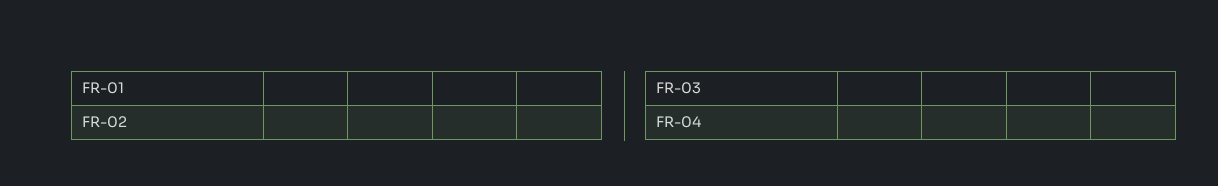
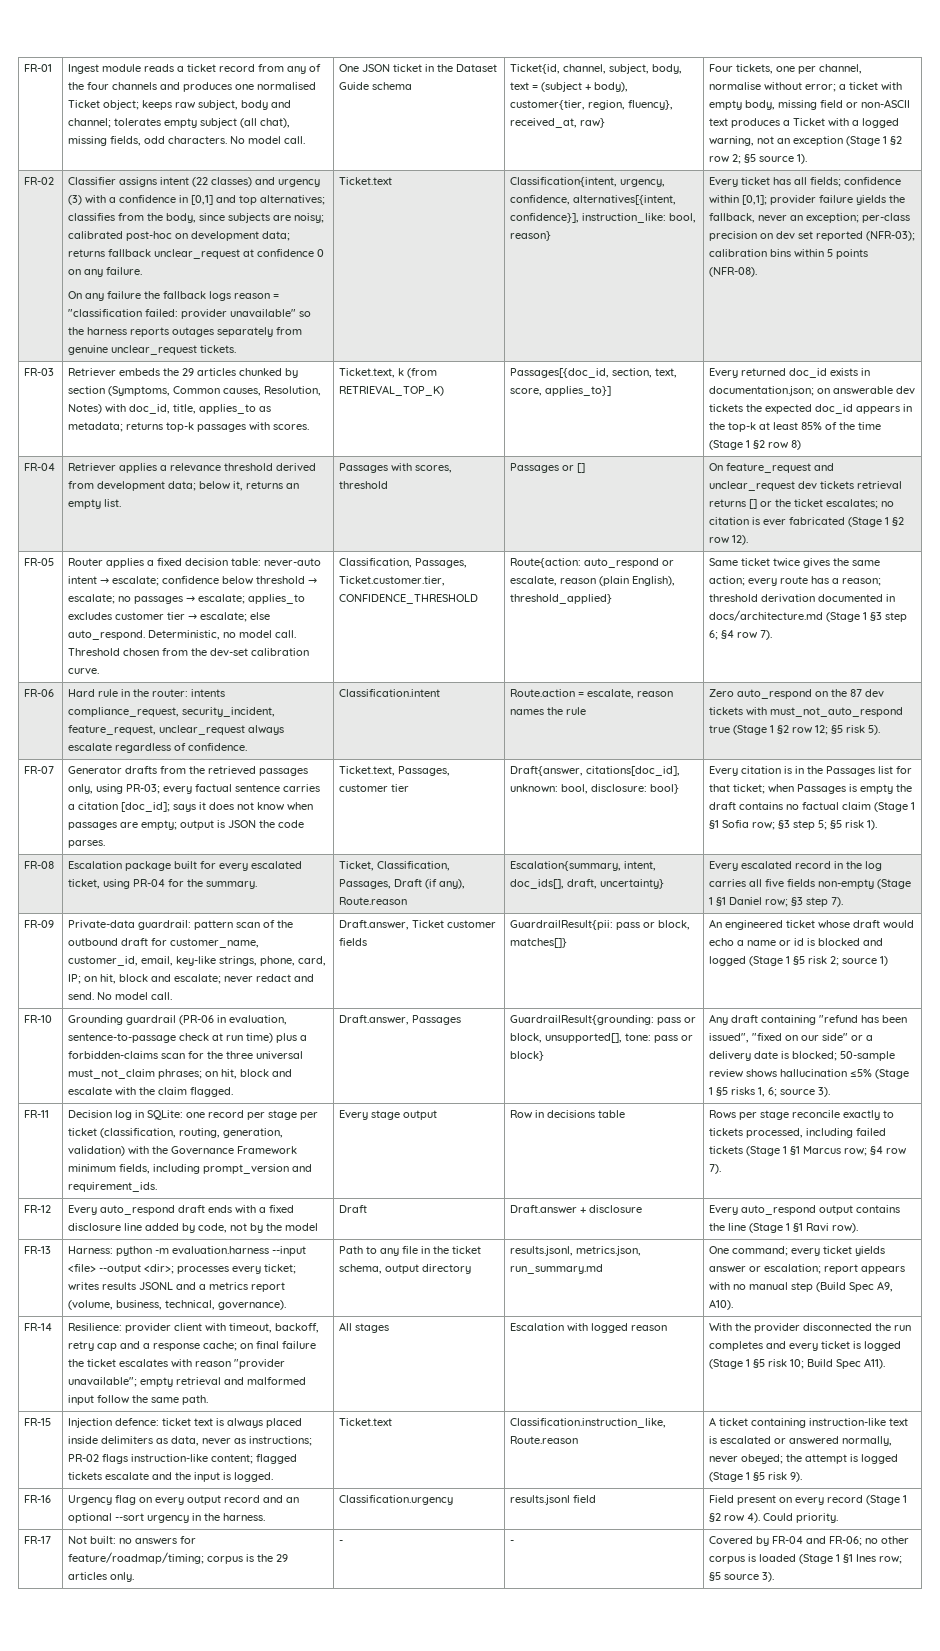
- FR-02 | | | |
- FR-03 | | | |
- FR-04 | | | |
+ Ingest module reads a ticket record from any of the four channels and produces one normalised Ticket object; keeps raw subject, body and channel; tolerates empty subject (all chat), missing fields, odd characters. No model call. | One JSON ticket in the Dataset Guide schema | Ticket{id, channel, subject, body, text = (subject + body), customer{tier, region, fluency}, received_at, raw} | Four tickets, one per channel, normalise without error; a ticket with empty body, missing field or non-ASCII text produces a Ticket with a logged warning, not an exception (Stage 1 §2 row 2; §5 source 1).
+ FR-02 | Classifier assigns intent (22 classes) and urgency (3) with a confidence in [0,1] and top alternatives; classifies from the body, since subjects are noisy; calibrated post-hoc on development data; returns fallback unclear_request at confidence 0 on any failure.
+ On any failure the fallback logs reason = "classification failed: provider unavailable" so the harness reports outages separately from genuine unclear_request tickets. | Ticket.text | Classification{intent, urgency, confidence, alternatives[{intent, confidence}], instruction_like: bool, reason} | Every ticket has all fields; confidence within [0,1]; provider failure yields the fallback, never an exception; per-class precision on dev set reported (NFR-03); calibration bins within 5 points (NFR-08).
+ FR-03 | Retriever embeds the 29 articles chunked by section (Symptoms, Common causes, Resolution, Notes) with doc_id, title, applies_to as metadata; returns top-k passages with scores. | Ticket.text, k (from RETRIEVAL_TOP_K) | Passages[{doc_id, section, text, score, applies_to}] | Every returned doc_id exists in documentation.json; on answerable dev tickets the expected doc_id appears in the top-k at least 85% of the time (Stage 1 §2 row 8)
+ FR-04 | Retriever applies a relevance threshold derived from development data; below it, returns an empty list. | Passages with scores, threshold | Passages or [] | On feature_request and unclear_request dev tickets retrieval returns [] or the ticket escalates; no citation is ever fabricated (Stage 1 §2 row 12).
+ FR-05 | Router applies a fixed decision table: never-auto intent → escalate; confidence below threshold → escalate; no passages → escalate; applies_to excludes customer tier → escalate; else auto_respond. Deterministic, no model call. Threshold chosen from the dev-set calibration curve. | Classification, Passages, Ticket.customer.tier, CONFIDENCE_THRESHOLD | Route{action: auto_respond or escalate, reason (plain English), threshold_applied} | Same ticket twice gives the same action; every route has a reason; threshold derivation documented in docs/architecture.md (Stage 1 §3 step 6; §4 row 7).
+ FR-06 | Hard rule in the router: intents compliance_request, security_incident, feature_request, unclear_request always escalate regardless of confidence. | Classification.intent | Route.action = escalate, reason names the rule | Zero auto_respond on the 87 dev tickets with must_not_auto_respond true (Stage 1 §2 row 12; §5 risk 5).
+ FR-07 | Generator drafts from the retrieved passages only, using PR-03; every factual sentence carries a citation [doc_id]; says it does not know when passages are empty; output is JSON the code parses. | Ticket.text, Passages, customer tier | Draft{answer, citations[doc_id], unknown: bool, disclosure: bool} | Every citation is in the Passages list for that ticket; when Passages is empty the draft contains no factual claim (Stage 1 §1 Sofia row; §3 step 5; §5 risk 1).
+ FR-08 | Escalation package built for every escalated ticket, using PR-04 for the summary. | Ticket, Classification, Passages, Draft (if any), Route.reason | Escalation{summary, intent, doc_ids[], draft, uncertainty} | Every escalated record in the log carries all five fields non-empty (Stage 1 §1 Daniel row; §3 step 7).
+ FR-09 | Private-data guardrail: pattern scan of the outbound draft for customer_name, customer_id, email, key-like strings, phone, card, IP; on hit, block and escalate; never redact and send. No model call. | Draft.answer, Ticket customer fields | GuardrailResult{pii: pass or block, matches[]} | An engineered ticket whose draft would echo a name or id is blocked and logged (Stage 1 §5 risk 2; source 1)
+ FR-10 | Grounding guardrail (PR-06 in evaluation, sentence-to-passage check at run time) plus a forbidden-claims scan for the three universal must_not_claim phrases; on hit, block and escalate with the claim flagged. | Draft.answer, Passages | GuardrailResult{grounding: pass or block, unsupported[], tone: pass or block} | Any draft containing "refund has been issued", "fixed on our side" or a delivery date is blocked; 50-sample review shows hallucination ≤5% (Stage 1 §5 risks 1, 6; source 3).
+ FR-11 | Decision log in SQLite: one record per stage per ticket (classification, routing, generation, validation) with the Governance Framework minimum fields, including prompt_version and requirement_ids. | Every stage output | Row in decisions table | Rows per stage reconcile exactly to tickets processed, including failed tickets (Stage 1 §1 Marcus row; §4 row 7).
+ FR-12 | Every auto_respond draft ends with a fixed disclosure line added by code, not by the model | Draft | Draft.answer + disclosure | Every auto_respond output contains the line (Stage 1 §1 Ravi row).
+ FR-13 | Harness: python -m evaluation.harness --input <file> --output <dir>; processes every ticket; writes results JSONL and a metrics report (volume, business, technical, governance). | Path to any file in the ticket schema, output directory | results.jsonl, metrics.json, run_summary.md | One command; every ticket yields answer or escalation; report appears with no manual step (Build Spec A9, A10).
+ FR-14 | Resilience: provider client with timeout, backoff, retry cap and a response cache; on final failure the ticket escalates with reason "provider unavailable"; empty retrieval and malformed input follow the same path. | All stages | Escalation with logged reason | With the provider disconnected the run completes and every ticket is logged (Stage 1 §5 risk 10; Build Spec A11).
+ FR-15 | Injection defence: ticket text is always placed inside delimiters as data, never as instructions; PR-02 flags instruction-like content; flagged tickets escalate and the input is logged. | Ticket.text | Classification.instruction_like, Route.reason | A ticket containing instruction-like text is escalated or answered normally, never obeyed; the attempt is logged (Stage 1 §5 risk 9).
+ FR-16 | Urgency flag on every output record and an optional --sort urgency in the harness. | Classification.urgency | results.jsonl field | Field present on every record (Stage 1 §2 row 4). Could priority.
+ FR-17 | Not built: no answers for feature/roadmap/timing; corpus is the 29 articles only. | - | - | Covered by FR-04 and FR-06; no other corpus is loaded (Stage 1 §1 Ines row; §5 source 3).

